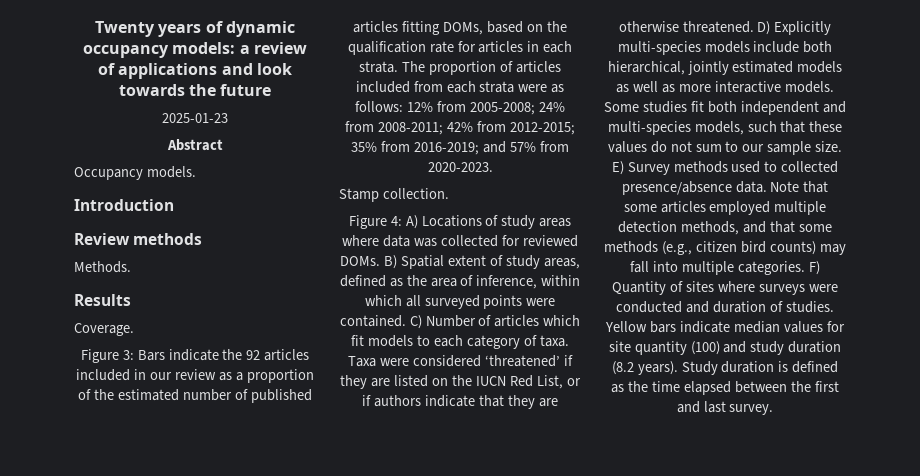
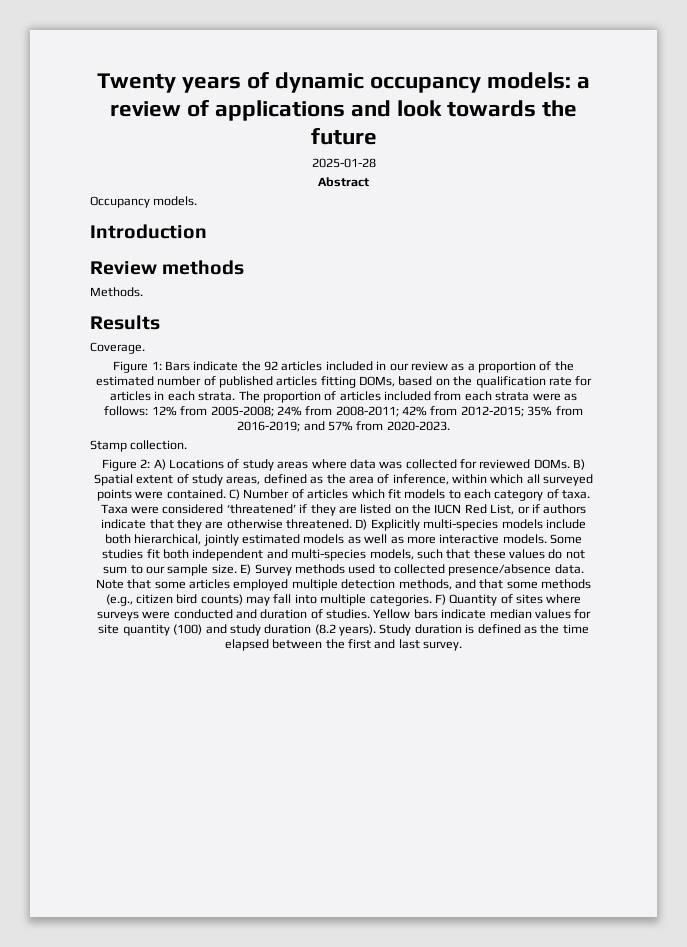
- 2025-01-23
+ 2025-01-28
- Figure 3: Bars indicate the 92 articles included in our review as a proportion of the estimated number of published articles fitting DOMs, based on the qualification rate for articles in each strata.
+ Figure 1: Bars indicate the 92 articles included in our review as a proportion of the estimated number of published articles fitting DOMs, based on the qualification rate for articles in each strata.
- Figure 4: A) Locations of study areas where data was collected for reviewed DOMs.
+ Figure 2: A) Locations of study areas where data was collected for reviewed DOMs.

